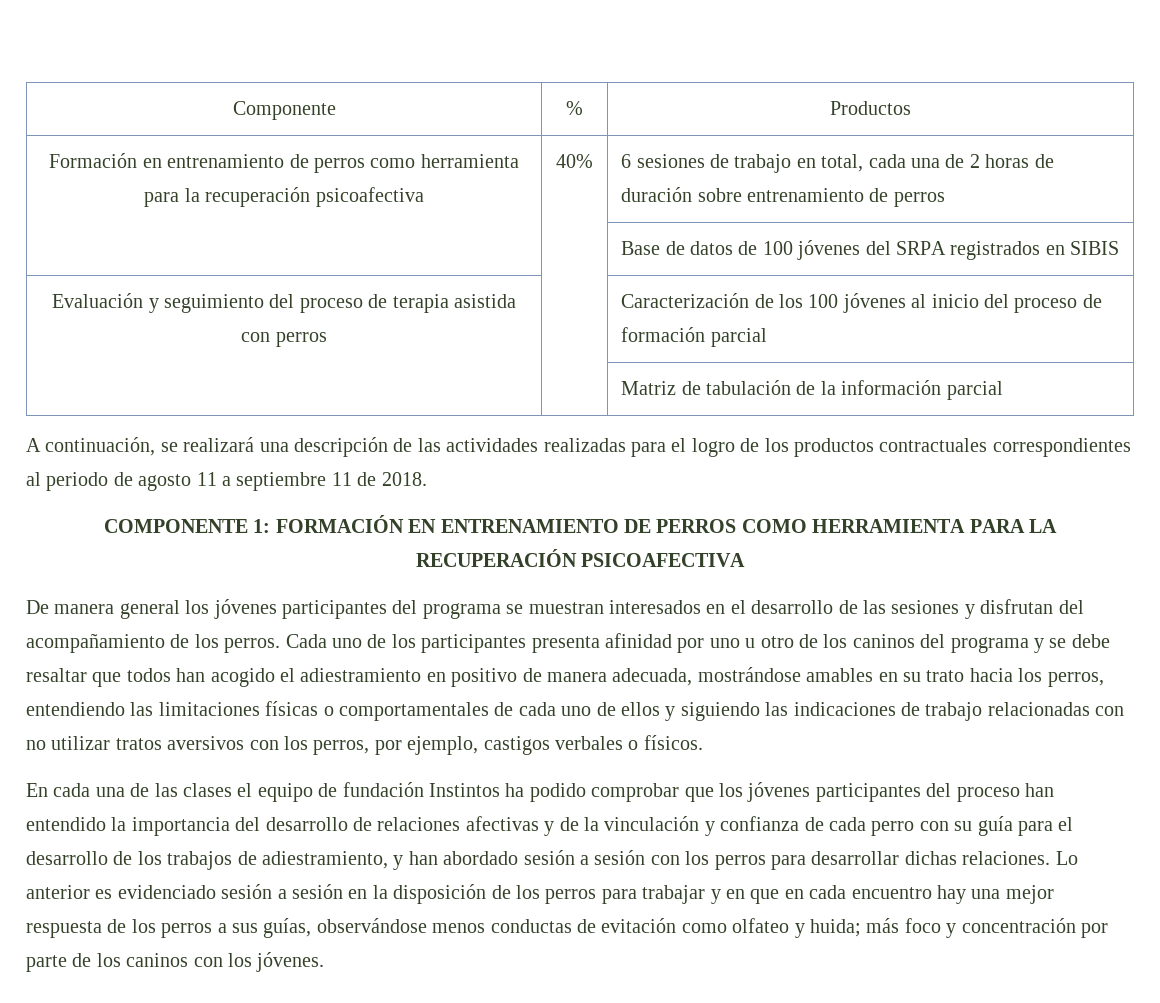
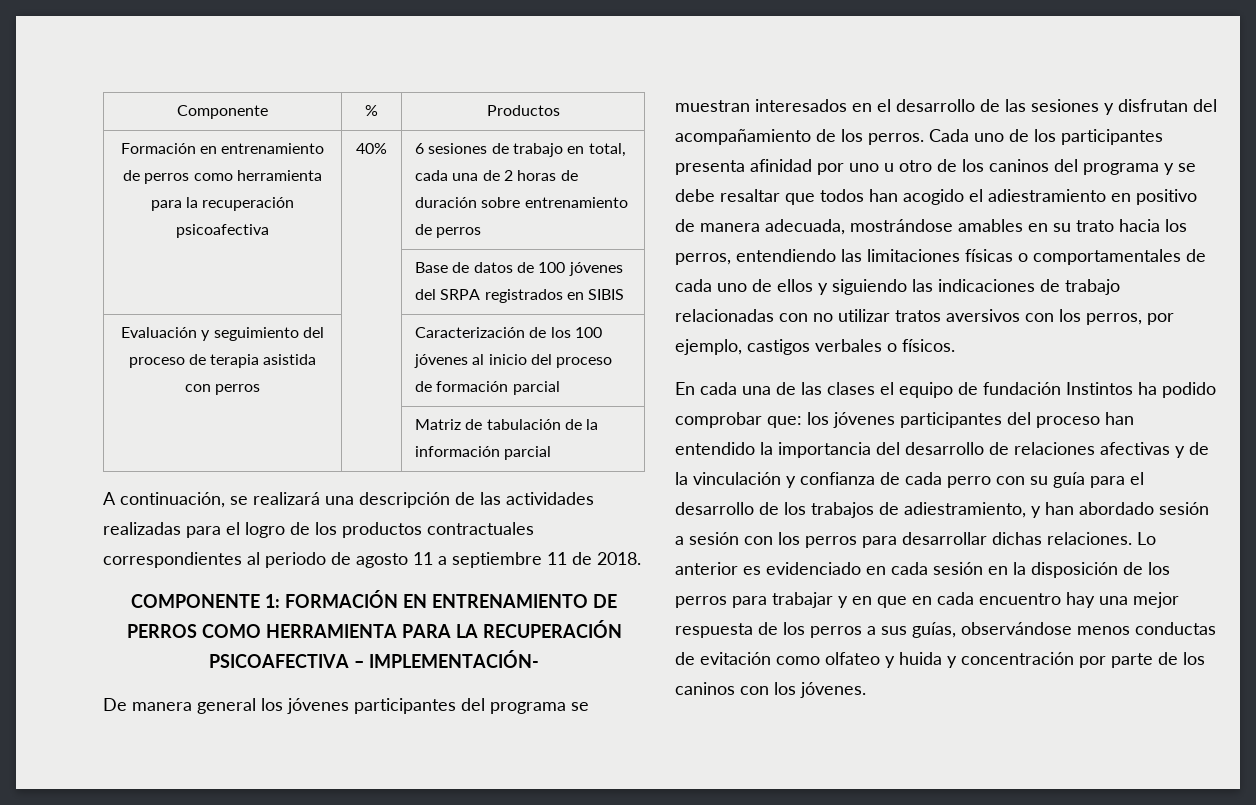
- COMPONENTE 1: FORMACIÓN EN ENTRENAMIENTO DE PERROS COMO HERRAMIENTA PARA LA RECUPERACIÓN PSICOAFECTIVA
+ COMPONENTE 1: FORMACIÓN EN ENTRENAMIENTO DE PERROS COMO HERRAMIENTA PARA LA RECUPERACIÓN PSICOAFECTIVA – IMPLEMENTACIÓN-
- En cada una de las clases el equipo de fundación Instintos ha podido comprobar que los jóvenes participantes del proceso han entendido la importancia del desarrollo de relaciones afectivas y de la vinculación y confianza de cada perro con su guía para el desarrollo de los trabajos de adiestramiento, y han abordado sesión a sesión con los perros para desarrollar dichas relaciones.
+ En cada una de las clases el equipo de fundación Instintos ha podido comprobar que: los jóvenes participantes del proceso han entendido la importancia del desarrollo de relaciones afectivas y de la vinculación y confianza de cada perro con su guía para el desarrollo de los trabajos de adiestramiento, y han abordado sesión a sesión con los perros para desarrollar dichas relaciones.
- Lo anterior es evidenciado sesión a sesión en la disposición de los perros para trabajar y en que en cada encuentro hay una mejor respuesta de los perros a sus guías, observándose menos conductas de evitación como olfateo y huida; más foco y concentración por parte de los caninos con los jóvenes.
+ Lo anterior es evidenciado en cada sesión en la disposición de los perros para trabajar y en que en cada encuentro hay una mejor respuesta de los perros a sus guías, observándose menos conductas de evitación como olfateo y huida y concentración por parte de los caninos con los jóvenes.

